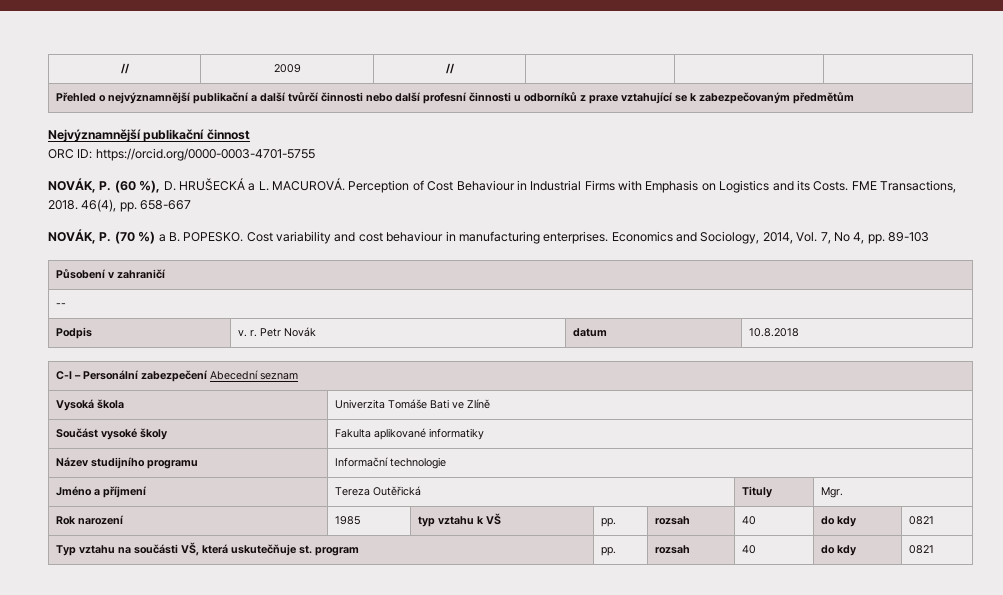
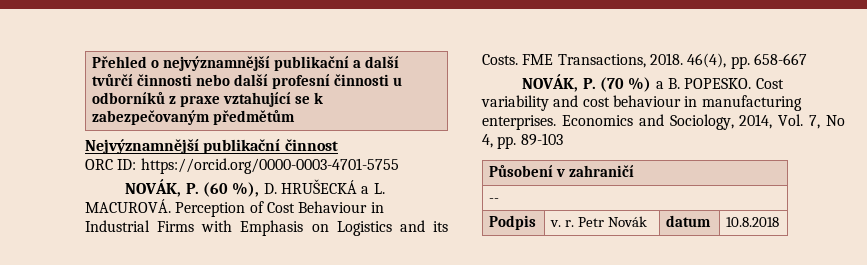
- // | 2009 | // | | |
- C-I – Personální zabezpečení Abecední seznam
- Vysoká škola | Univerzita Tomáše Bati ve Zlíně
- Součást vysoké školy | Fakulta aplikované informatiky
- Název studijního programu | Informační technologie
- Jméno a příjmení | Tereza Outěřická | Tituly | Mgr.
- Rok narození | 1985 | typ vztahu k VŠ | pp. | rozsah | 40 | do kdy | 0821
- Typ vztahu na součásti VŠ, která uskutečňuje st. program | pp. | rozsah | 40 | do kdy | 0821

